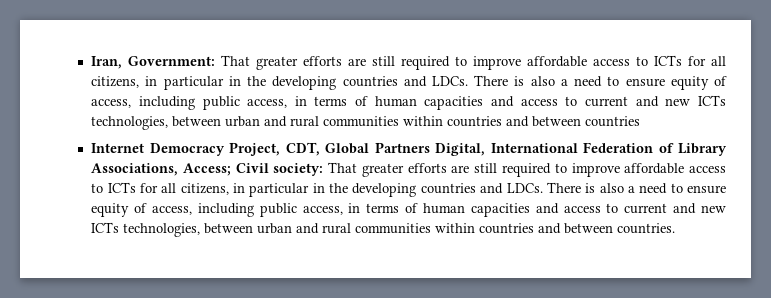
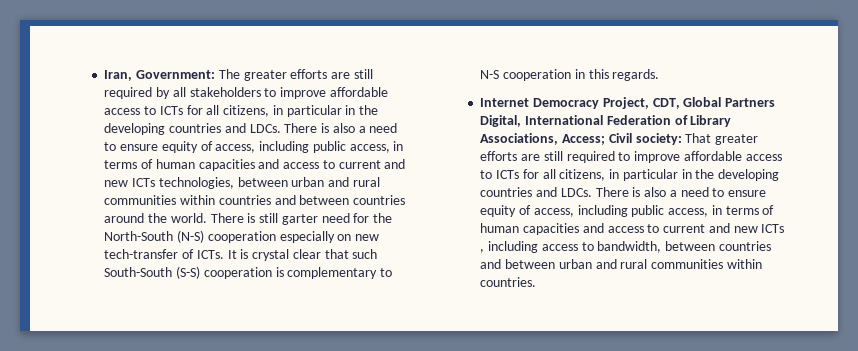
- Iran, Government: That greater efforts are still required to improve affordable access to ICTs for all citizens, in particular in the developing countries and LDCs.
+ Iran, Government: The greater efforts are still required by all stakeholders to improve affordable access to ICTs for all citizens, in particular in the developing countries and LDCs.
- There is also a need to ensure equity of access, including public access, in terms of human capacities and access to current and new ICTs technologies, between urban and rural communities within countries and between countries
+ There is also a need to ensure equity of access, including public access, in terms of human capacities and access to current and new ICTs technologies, between urban and rural communities within countries and between countries around the world. There is still garter need for the North-South (N-S) cooperation especially on new tech-transfer of ICTs. It is crystal clear that such South-South (S-S) cooperation is complementary to N-S cooperation in this regards.
- There is also a need to ensure equity of access, including public access, in terms of human capacities and access to current and new ICTs technologies, between urban and rural communities within countries and between countries.
+ There is also a need to ensure equity of access, including public access, in terms of human capacities and access to current and new ICTs , including access to bandwidth, between countries and between urban and rural communities within countries.

